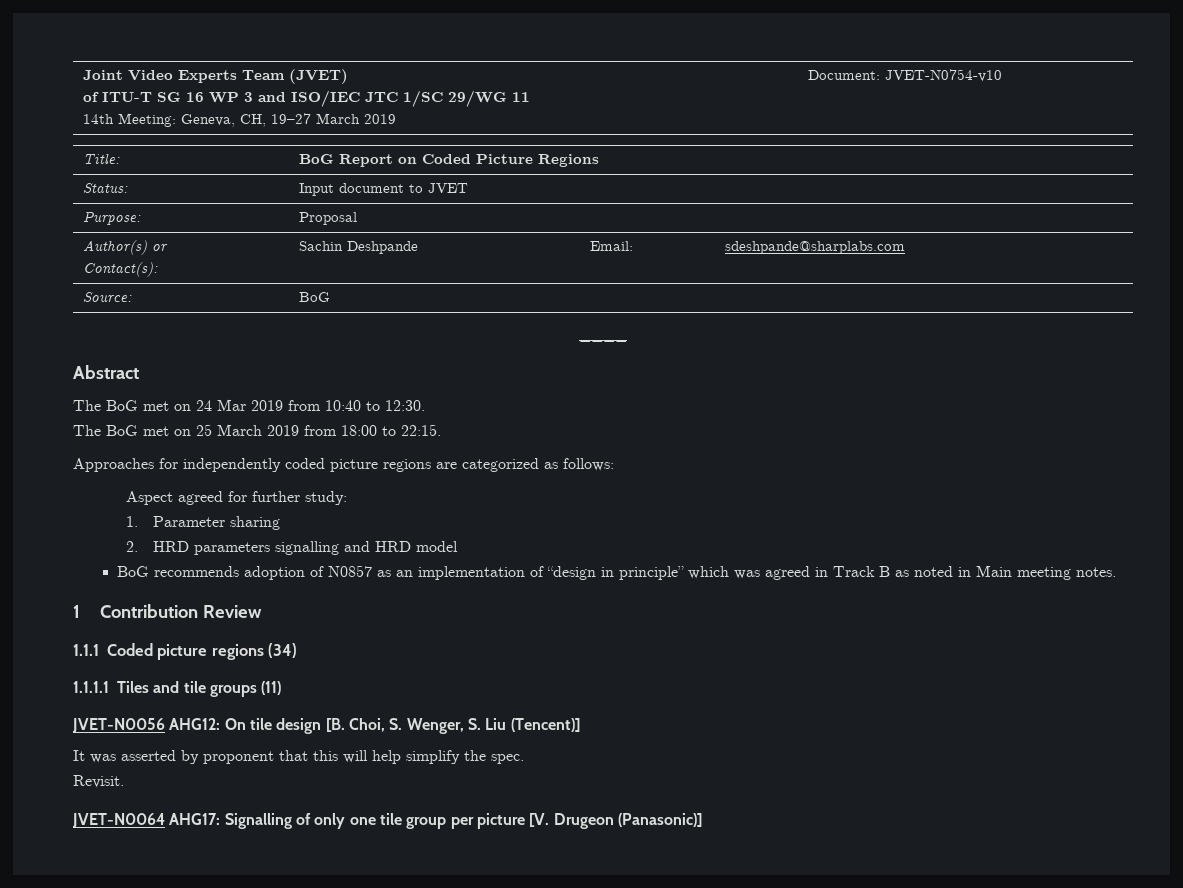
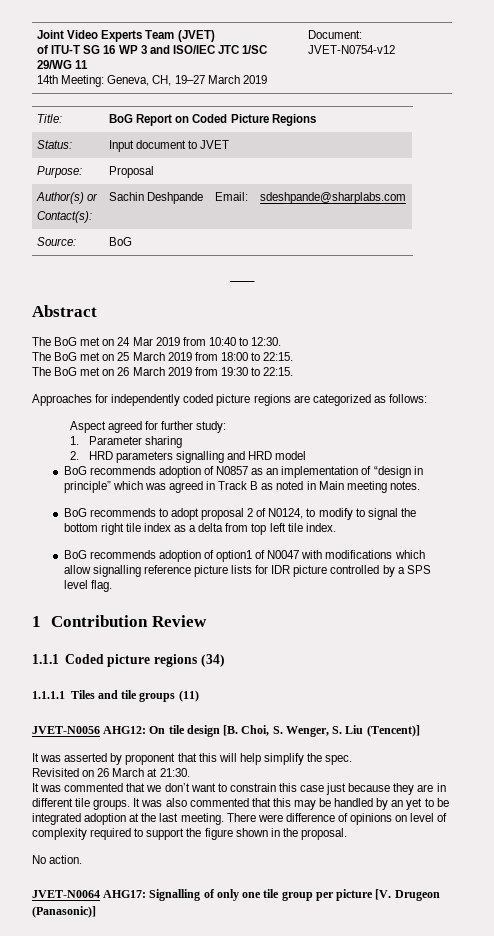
  Joint Video Experts Team (JVET)
  of ITU-T SG 16 WP 3 and ISO/IEC JTC 1/SC 29/WG 11
- 14th Meeting: Geneva, CH, 19–27 March 2019 | Document: JVET-N0754-v10
+ 14th Meeting: Geneva, CH, 19–27 March 2019 | Document: JVET-N0754-v12
+ The BoG met on 26 March 2019 from 19:30 to 22:15.
+ BoG recommends to adopt proposal 2 of N0124, to modify to signal the bottom right tile index as a delta from top left tile index.
+ BoG recommends adoption of option1 of N0047 with modifications which allow signalling reference picture lists for IDR picture controlled by a SPS level flag.
- Revisit.
+ Revisited on 26 March at 21:30.
+ It was commented that we don’t want to constrain this case just because they are in different tile groups. It was also commented that this may be handled by an yet to be integrated adoption at the last meeting. There were difference of opinions on level of complexity required to support the figure shown in the proposal.
+ No action.

